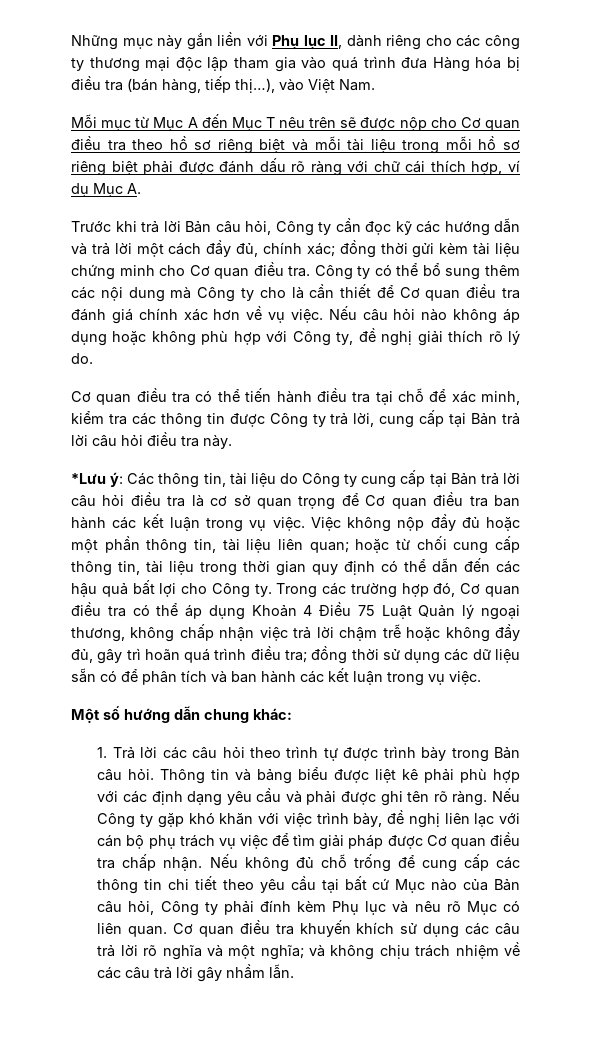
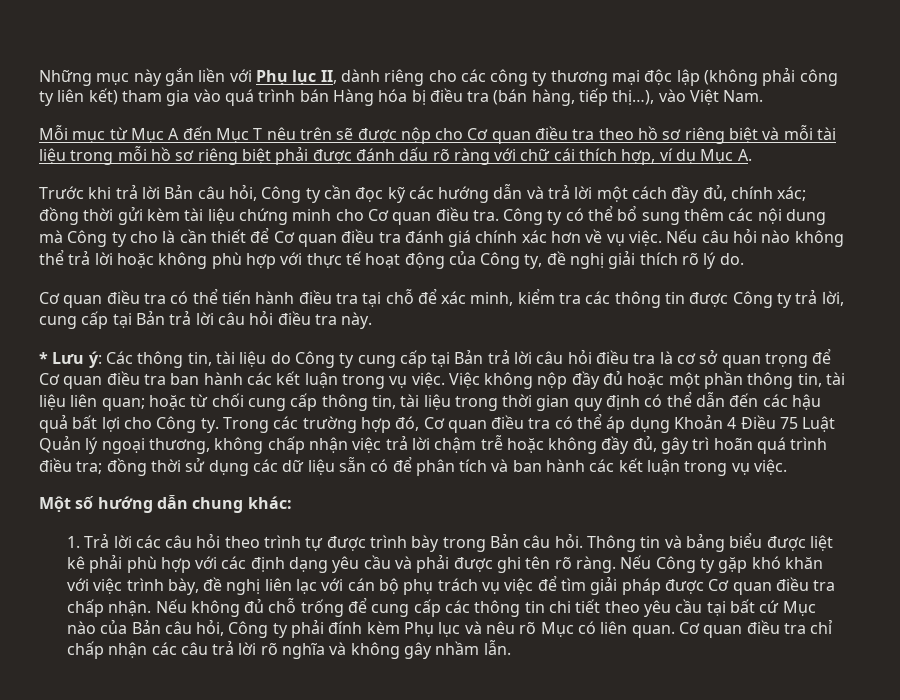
- Những mục này gắn liền với Phụ lục II, dành riêng cho các công ty thương mại độc lập tham gia vào quá trình đưa Hàng hóa bị điều tra (bán hàng, tiếp thị…), vào Việt Nam.
+ Những mục này gắn liền với Phụ lục II, dành riêng cho các công ty thương mại độc lập (không phải công ty liên kết) tham gia vào quá trình bán Hàng hóa bị điều tra (bán hàng, tiếp thị…), vào Việt Nam.
- Nếu câu hỏi nào không áp dụng hoặc không phù hợp với Công ty, đề nghị giải thích rõ lý do.
+ Nếu câu hỏi nào không thể trả lời hoặc không phù hợp với thực tế hoạt động của Công ty, đề nghị giải thích rõ lý do.
- *Lưu ý: Các thông tin, tài liệu do Công ty cung cấp tại Bản trả lời câu hỏi điều tra là cơ sở quan trọng để Cơ quan điều tra ban hành các kết luận trong vụ việc.
+ * Lưu ý: Các thông tin, tài liệu do Công ty cung cấp tại Bản trả lời câu hỏi điều tra là cơ sở quan trọng để Cơ quan điều tra ban hành các kết luận trong vụ việc.
- Cơ quan điều tra khuyến khích sử dụng các câu trả lời rõ nghĩa và một nghĩa; và không chịu trách nhiệm về các câu trả lời gây nhầm lẫn.
+ Cơ quan điều tra chỉ chấp nhận các câu trả lời rõ nghĩa và không gây nhầm lẫn.

